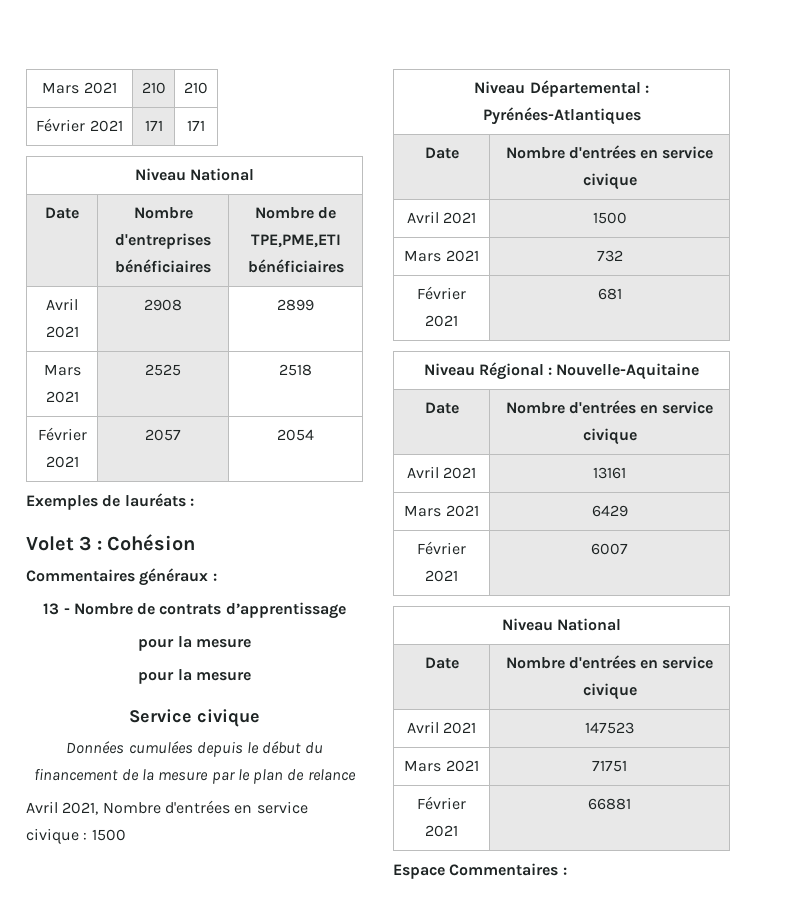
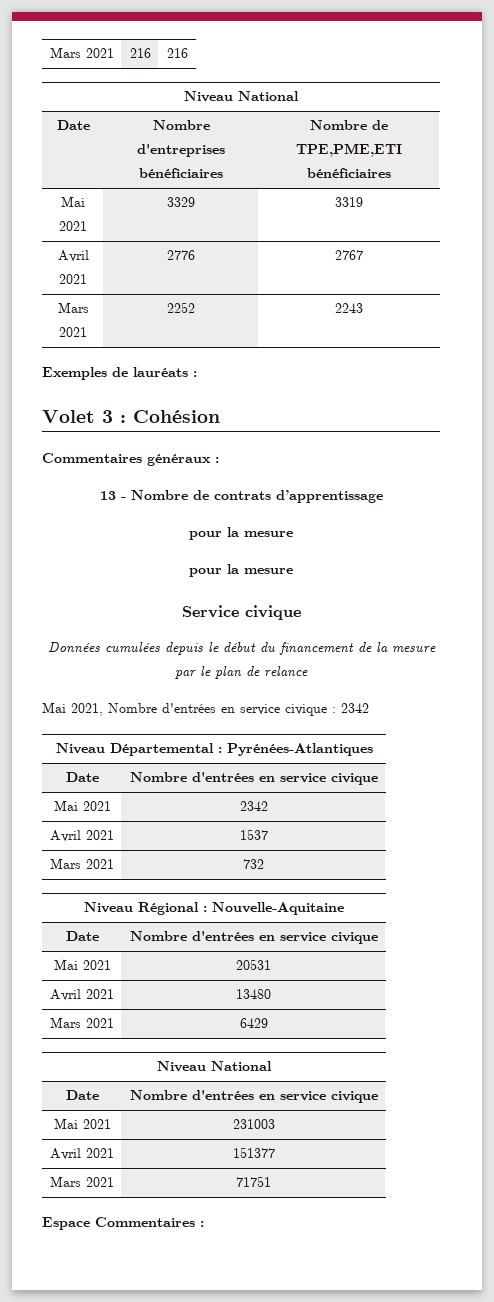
- Mars 2021 | 210 | 210
- Février 2021 | 171 | 171
+ Mars 2021 | 216 | 216
- Avril 2021 | 2908 | 2899
- Mars 2021 | 2525 | 2518
- Février 2021 | 2057 | 2054
+ Mai 2021 | 3329 | 3319
+ Avril 2021 | 2776 | 2767
+ Mars 2021 | 2252 | 2243
- Avril 2021, Nombre d'entrées en service civique : 1500
+ Mai 2021, Nombre d'entrées en service civique : 2342
- Avril 2021 | 1500
+ Mai 2021 | 2342
+ Avril 2021 | 1537
- Février 2021 | 681
- Avril 2021 | 13161
+ Mai 2021 | 20531
+ Avril 2021 | 13480
- Février 2021 | 6007
- Avril 2021 | 147523
+ Mai 2021 | 231003
+ Avril 2021 | 151377
- Février 2021 | 66881

